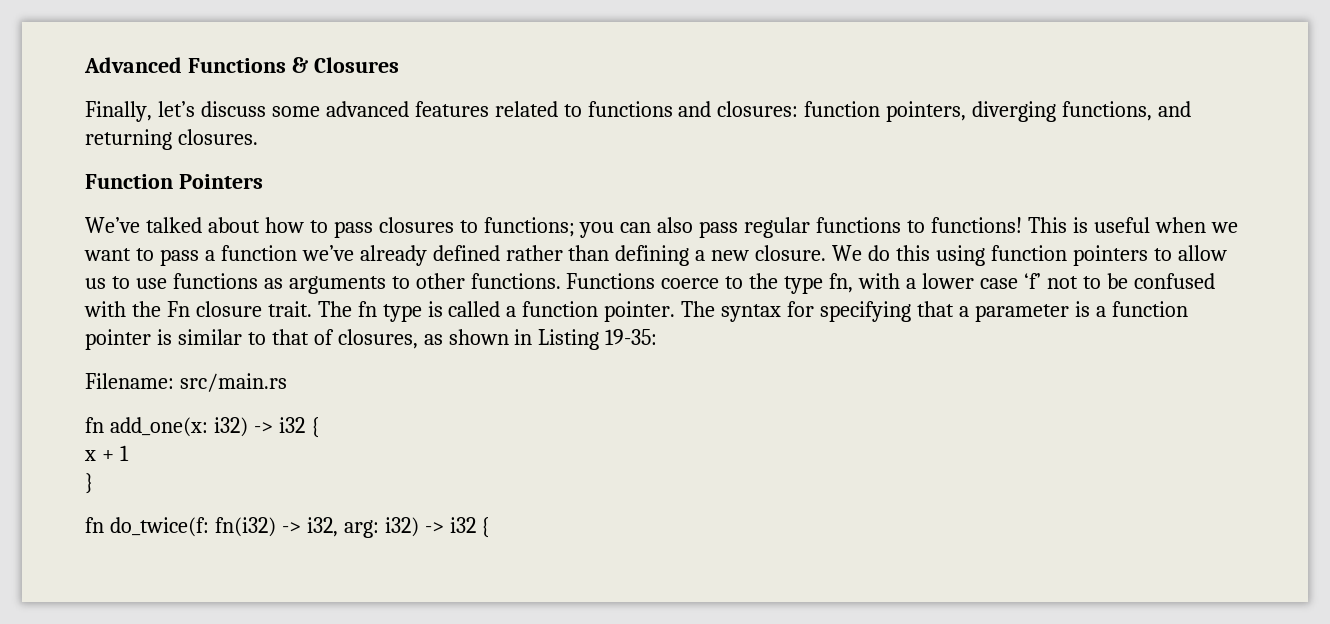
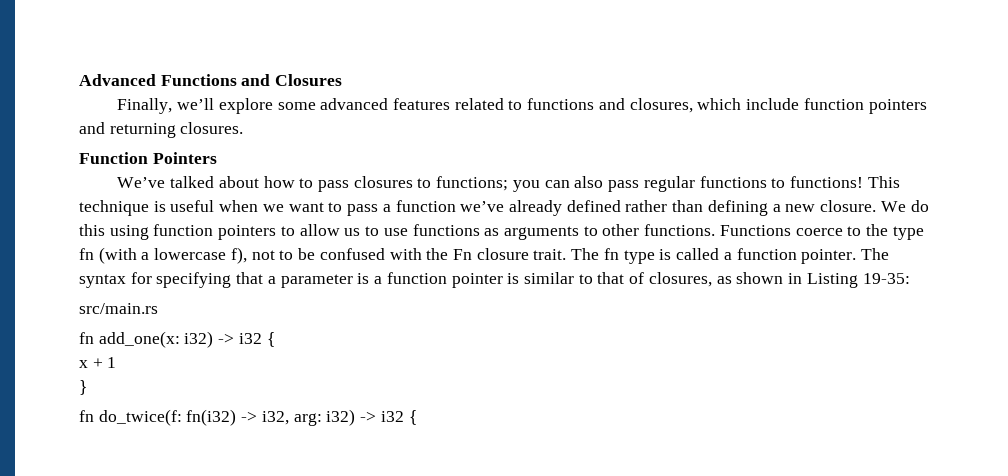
- Advanced Functions & Closures
+ Advanced Functions and Closures
- Finally, let’s discuss some advanced features related to functions and closures: function pointers, diverging functions, and returning closures.
+ Finally, we’ll explore some advanced features related to functions and closures, which include function pointers and returning closures.
- This is useful when we want to pass a function we’ve already defined rather than defining a new closure.
+ This technique is useful when we want to pass a function we’ve already defined rather than defining a new closure.
- Functions coerce to the type fn, with a lower case ‘f’ not to be confused with the Fn closure trait.
+ Functions coerce to the type fn (with a lowercase f), not to be confused with the Fn closure trait.
- Filename: src/main.rs
+ src/main.rs

